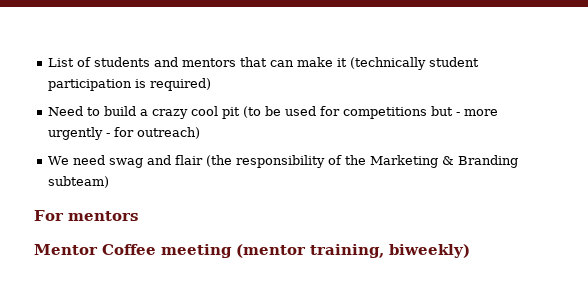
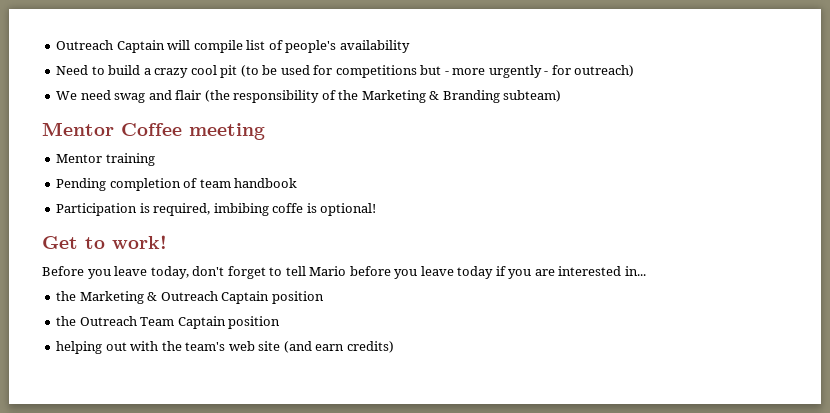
- List of students and mentors that can make it (technically student participation is required)
+ Outreach Captain will compile list of people's availability
- For mentors
- Mentor Coffee meeting (mentor training, biweekly)
+ Mentor Coffee meeting
+ Mentor training
+ Pending completion of team handbook
+ Participation is required, imbibing coffe is optional!
+ Get to work!
+ Before you leave today, don't forget to tell Mario before you leave today if you are interested in...
+ the Marketing & Outreach Captain position
+ the Outreach Team Captain position
+ helping out with the team's web site (and earn credits)

